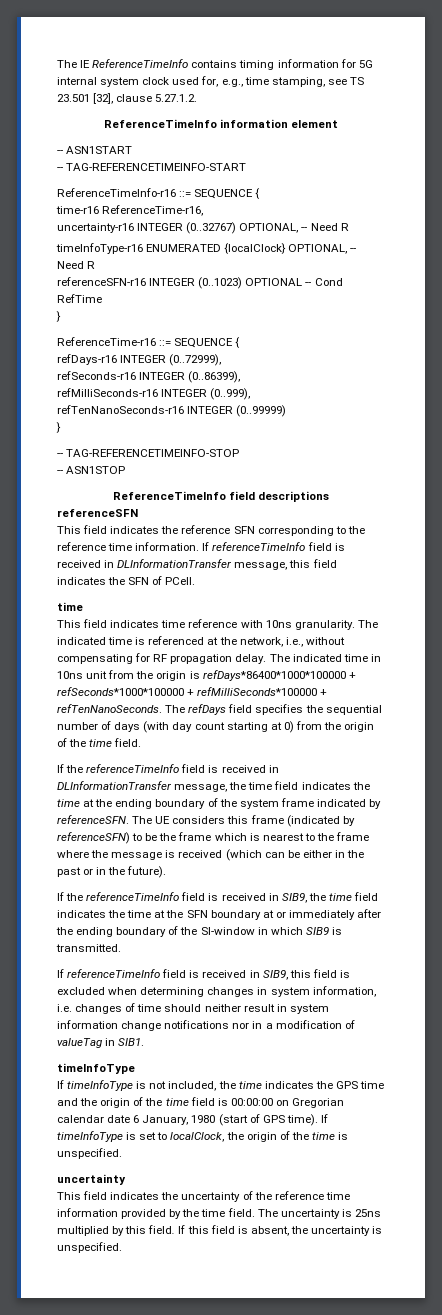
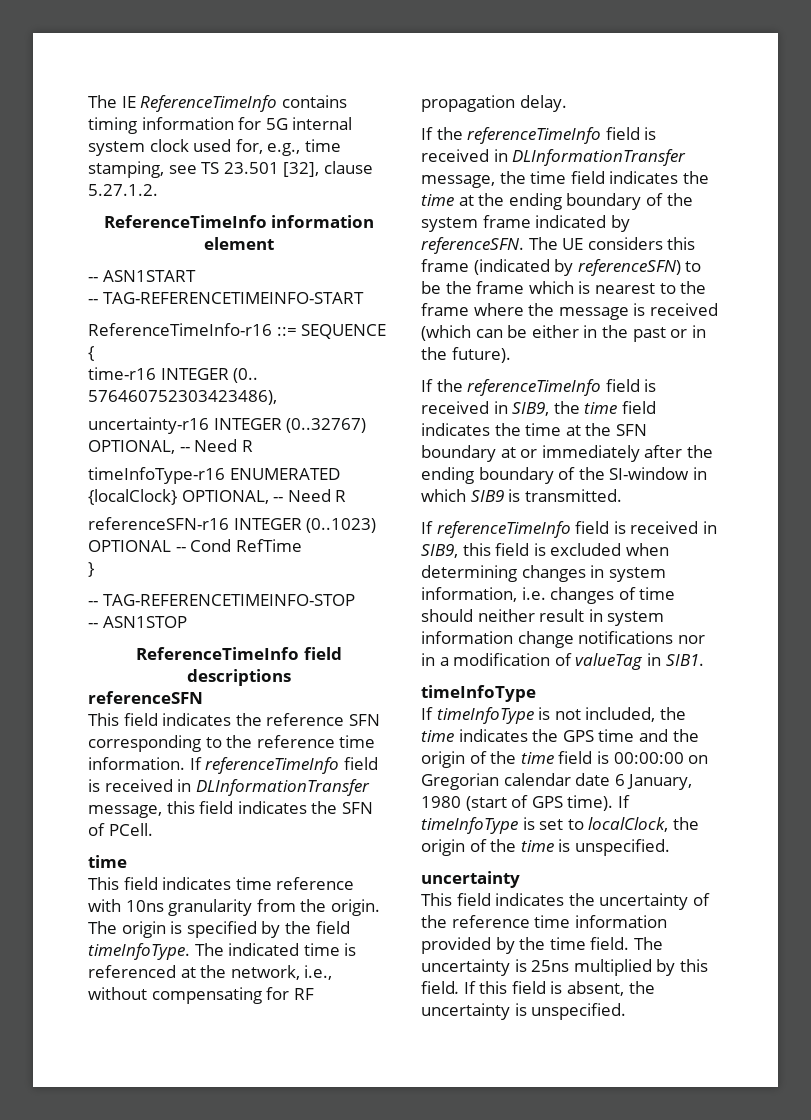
- time-r16 ReferenceTime-r16,
+ time-r16 INTEGER (0.. 576460752303423486),
- ReferenceTime-r16 ::= SEQUENCE {
- refDays-r16 INTEGER (0..72999),
- refSeconds-r16 INTEGER (0..86399),
- refMilliSeconds-r16 INTEGER (0..999),
- refTenNanoSeconds-r16 INTEGER (0..99999)
- }
- This field indicates time reference with 10ns granularity.
+ This field indicates time reference with 10ns granularity from the origin. The origin is specified by the field timeInfoType.
- The indicated time in 10ns unit from the origin is refDays*86400*1000*100000 + refSeconds*1000*100000 + refMilliSeconds*100000 + refTenNanoSeconds. The refDays field specifies the sequential number of days (with day count starting at 0) from the origin of the time field.

